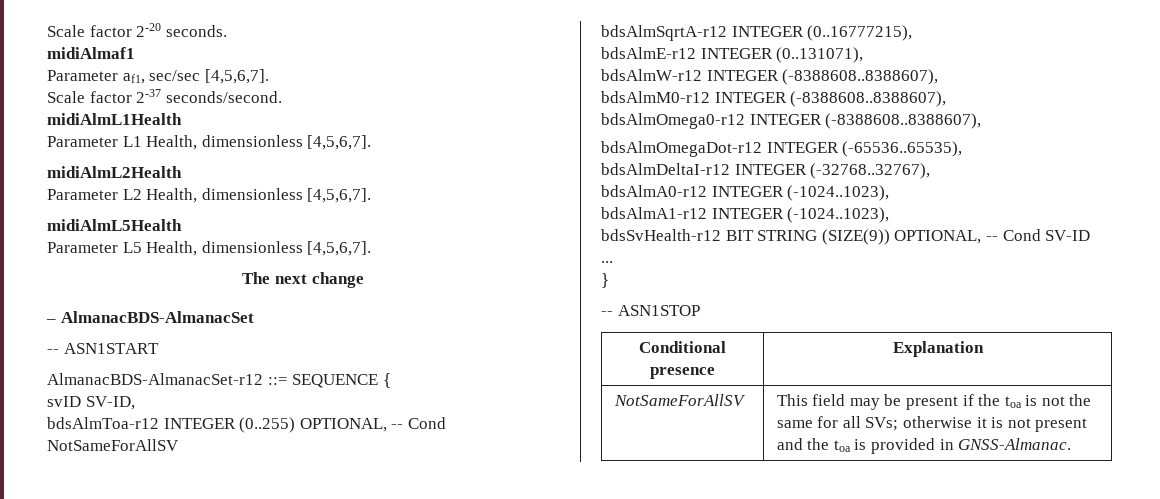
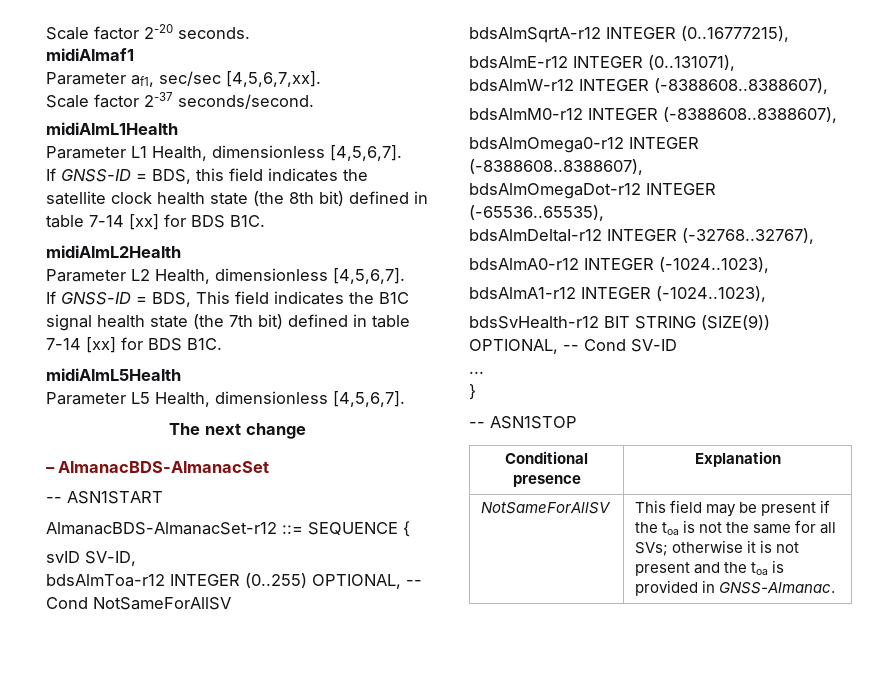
- Parameter af1, sec/sec [4,5,6,7].
+ Parameter af1, sec/sec [4,5,6,7,xx].
+ If GNSS-ID = BDS, this field indicates the satellite clock health state (the 8th bit) defined in table 7-14 [xx] for BDS B1C.
+ If GNSS-ID = BDS, This field indicates the B1C signal health state (the 7th bit) defined in table 7-14 [xx] for BDS B1C.

